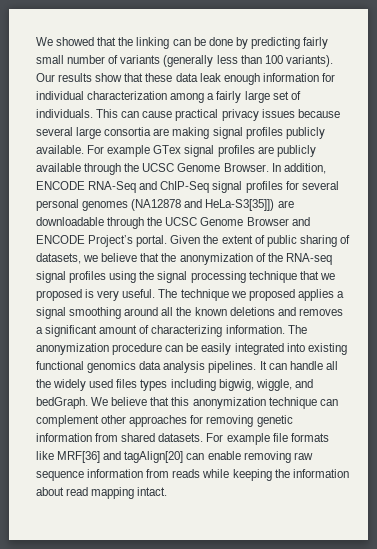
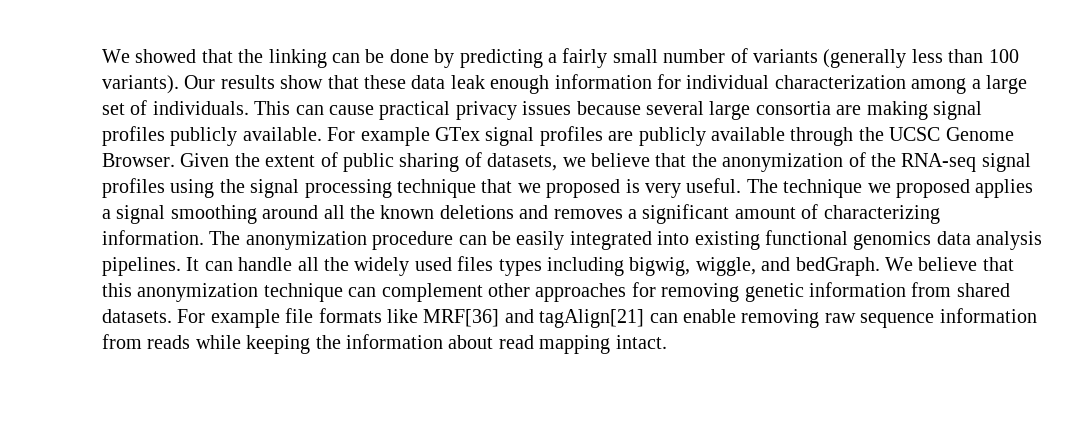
- We showed that the linking can be done by predicting fairly small number of variants (generally less than 100 variants).
+ We showed that the linking can be done by predicting a fairly small number of variants (generally less than 100 variants).
- Our results show that these data leak enough information for individual characterization among a fairly large set of individuals.
+ Our results show that these data leak enough information for individual characterization among a large set of individuals.
- In addition, ENCODE RNA-Seq and ChIP-Seq signal profiles for several personal genomes (NA12878 and HeLa-S3[35]]) are downloadable through the UCSC Genome Browser and ENCODE Project’s portal.
- For example file formats like MRF[36] and tagAlign[20] can enable removing raw sequence information from reads while keeping the information about read mapping intact.
+ For example file formats like MRF[36] and tagAlign[21] can enable removing raw sequence information from reads while keeping the information about read mapping intact.

